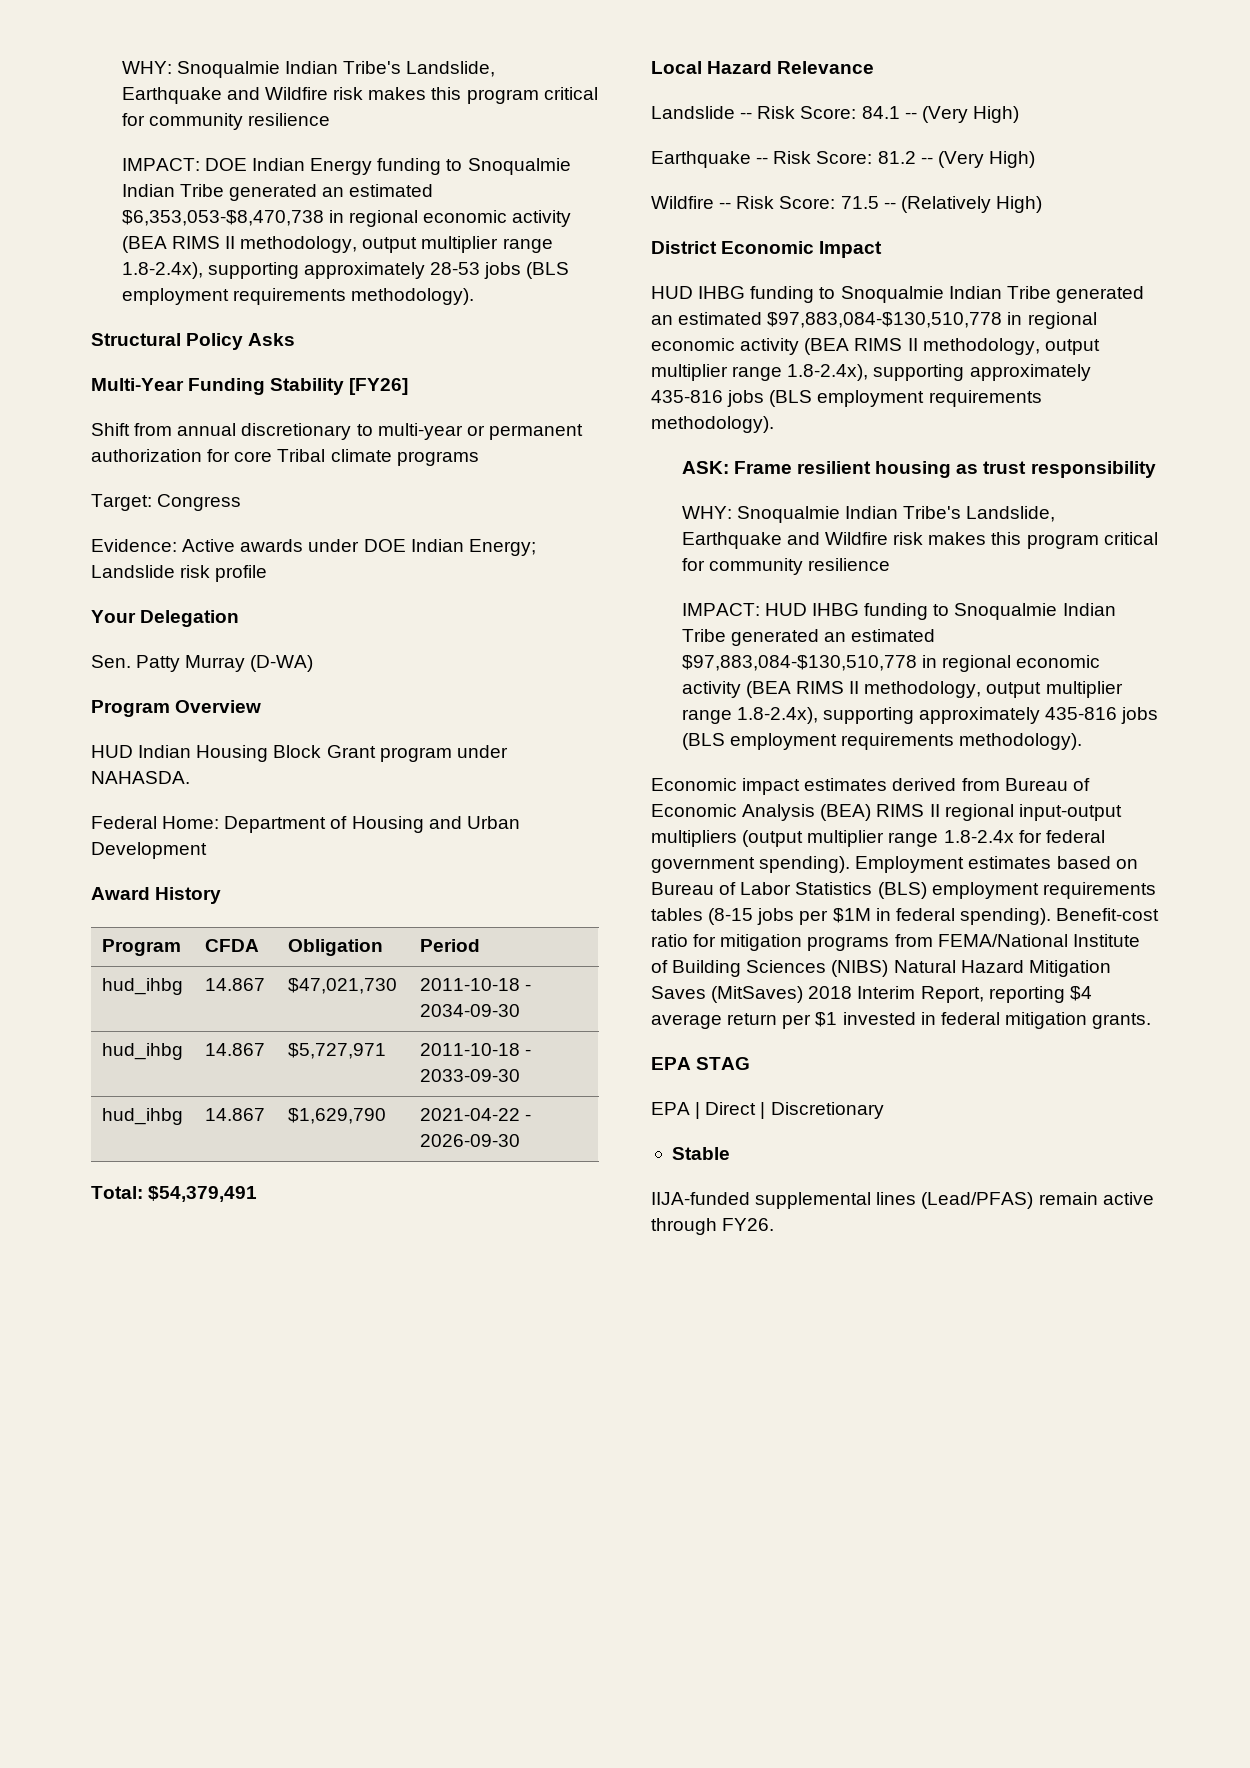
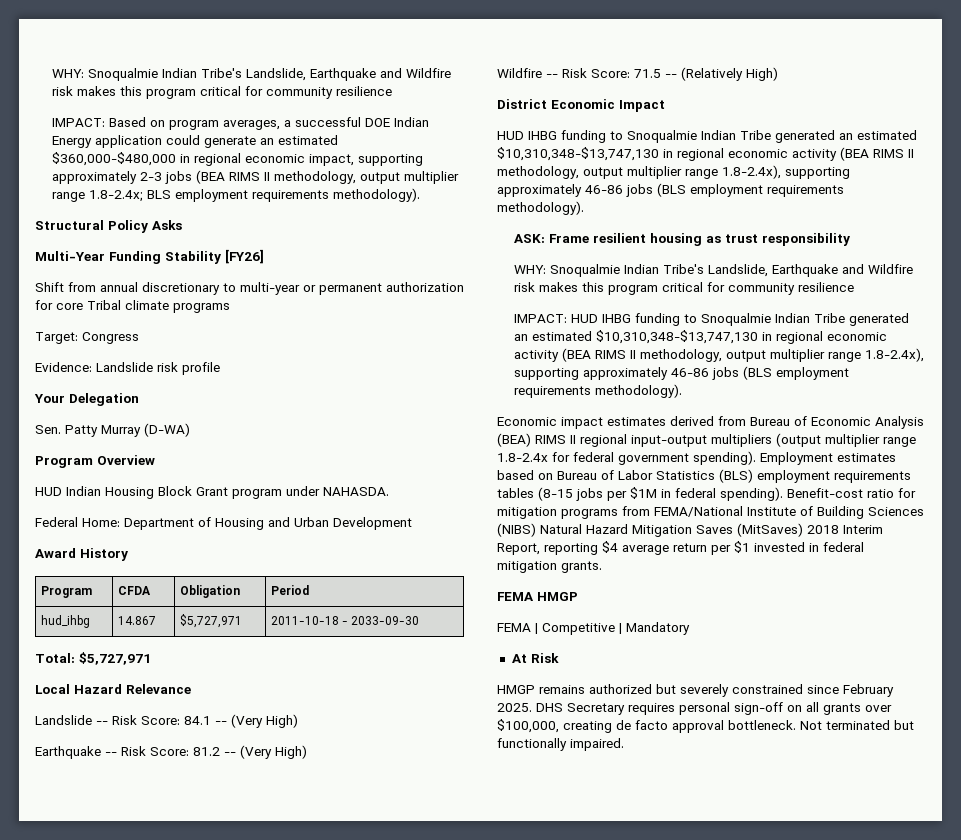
- IMPACT: DOE Indian Energy funding to Snoqualmie Indian Tribe generated an estimated $6,353,053-$8,470,738 in regional economic activity (BEA RIMS II methodology, output multiplier range 1.8-2.4x), supporting approximately 28-53 jobs (BLS employment requirements methodology).
+ IMPACT: Based on program averages, a successful DOE Indian Energy application could generate an estimated $360,000-$480,000 in regional economic impact, supporting approximately 2-3 jobs (BEA RIMS II methodology, output multiplier range 1.8-2.4x; BLS employment requirements methodology).
- Evidence: Active awards under DOE Indian Energy; Landslide risk profile
+ Evidence: Landslide risk profile
- hud_ihbg | 14.867 | $47,021,730 | 2011-10-18 - 2034-09-30
- hud_ihbg | 14.867 | $1,629,790 | 2021-04-22 - 2026-09-30
- Total: $54,379,491
+ Total: $5,727,971
  District Economic Impact
- HUD IHBG funding to Snoqualmie Indian Tribe generated an estimated $97,883,084-$130,510,778 in regional economic activity (BEA RIMS II methodology, output multiplier range 1.8-2.4x), supporting approximately 435-816 jobs (BLS employment requirements methodology).
+ HUD IHBG funding to Snoqualmie Indian Tribe generated an estimated $10,310,348-$13,747,130 in regional economic activity (BEA RIMS II methodology, output multiplier range 1.8-2.4x), supporting approximately 46-86 jobs (BLS employment requirements methodology).
- IMPACT: HUD IHBG funding to Snoqualmie Indian Tribe generated an estimated $97,883,084-$130,510,778 in regional economic activity (BEA RIMS II methodology, output multiplier range 1.8-2.4x), supporting approximately 435-816 jobs (BLS employment requirements methodology).
+ IMPACT: HUD IHBG funding to Snoqualmie Indian Tribe generated an estimated $10,310,348-$13,747,130 in regional economic activity (BEA RIMS II methodology, output multiplier range 1.8-2.4x), supporting approximately 46-86 jobs (BLS employment requirements methodology).
- EPA STAG
- EPA | Direct | Discretionary
- Stable
- IIJA-funded supplemental lines (Lead/PFAS) remain active through FY26.
+ FEMA HMGP
+ FEMA | Competitive | Mandatory
+ At Risk
+ HMGP remains authorized but severely constrained since February 2025. DHS Secretary requires personal sign-off on all grants over $100,000, creating de facto approval bottleneck. Not terminated but functionally impaired.

